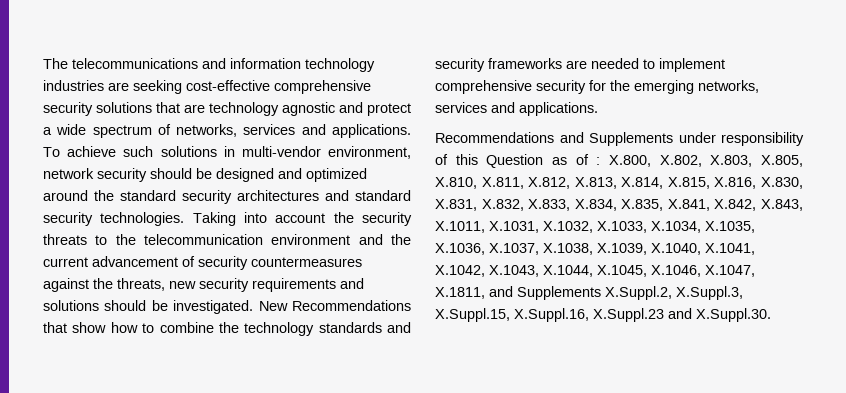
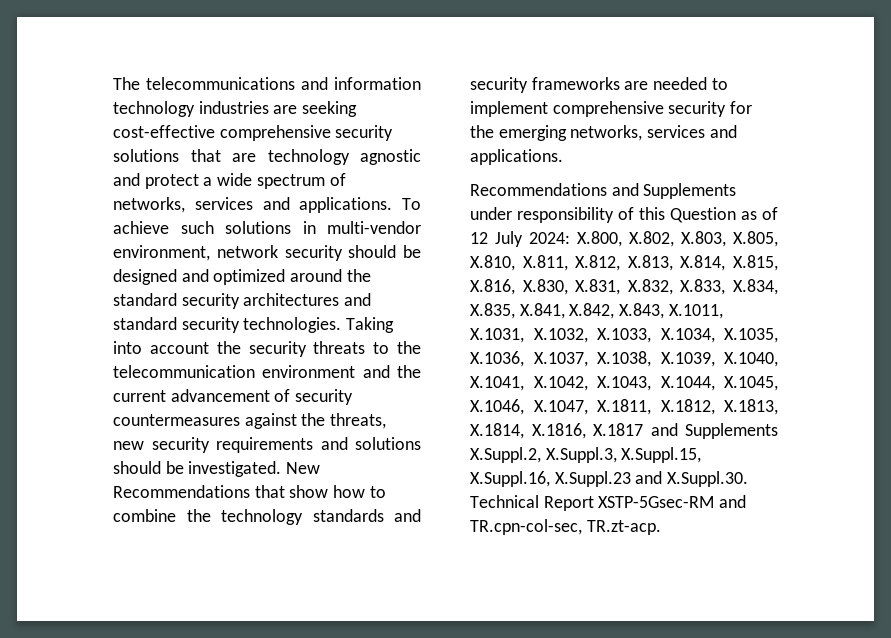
- Recommendations and Supplements under responsibility of this Question as of : X.800, X.802, X.803, X.805, X.810, X.811, X.812, X.813, X.814, X.815, X.816, X.830, X.831, X.832, X.833, X.834, X.835, X.841, X.842, X.843, X.1011, X.1031, X.1032, X.1033, X.1034, X.1035, X.1036, X.1037, X.1038, X.1039, X.1040, X.1041, X.1042, X.1043, X.1044, X.1045, X.1046, X.1047, X.1811, and Supplements X.Suppl.2, X.Suppl.3, X.Suppl.15, X.Suppl.16, X.Suppl.23 and X.Suppl.30.
+ Recommendations and Supplements under responsibility of this Question as of 12 July 2024: X.800, X.802, X.803, X.805, X.810, X.811, X.812, X.813, X.814, X.815, X.816, X.830, X.831, X.832, X.833, X.834, X.835, X.841, X.842, X.843, X.1011, X.1031, X.1032, X.1033, X.1034, X.1035, X.1036, X.1037, X.1038, X.1039, X.1040, X.1041, X.1042, X.1043, X.1044, X.1045, X.1046, X.1047, X.1811, X.1812, X.1813, X.1814, X.1816, X.1817 and Supplements X.Suppl.2, X.Suppl.3, X.Suppl.15, X.Suppl.16, X.Suppl.23 and X.Suppl.30. Technical Report XSTP-5Gsec-RM and TR.cpn-col-sec, TR.zt-acp.

